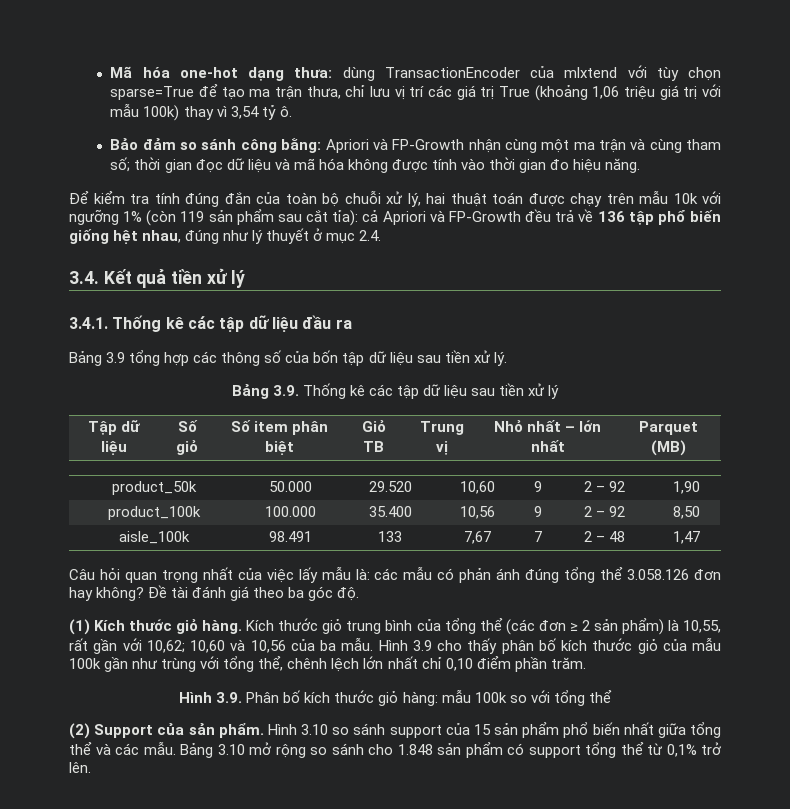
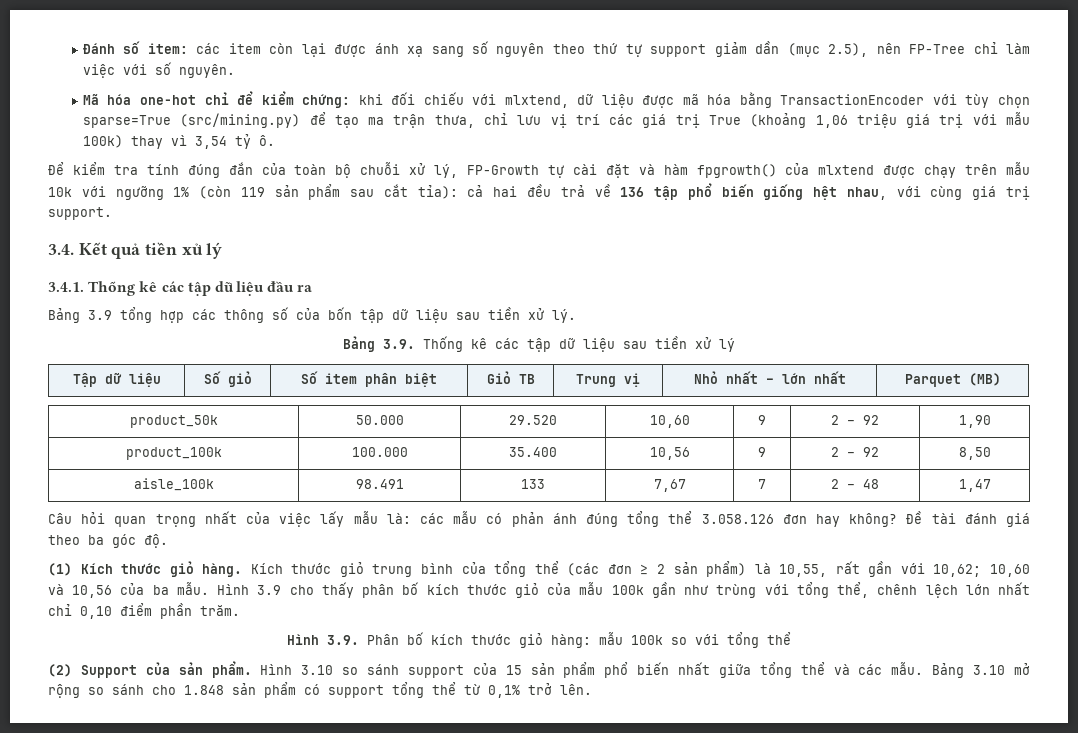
- Mã hóa one-hot dạng thưa: dùng TransactionEncoder của mlxtend với tùy chọn sparse=True để tạo ma trận thưa, chỉ lưu vị trí các giá trị True (khoảng 1,06 triệu giá trị với mẫu 100k) thay vì 3,54 tỷ ô.
+ Đánh số item: các item còn lại được ánh xạ sang số nguyên theo thứ tự support giảm dần (mục 2.5), nên FP-Tree chỉ làm việc với số nguyên.
+ Mã hóa one-hot chỉ để kiểm chứng: khi đối chiếu với mlxtend, dữ liệu được mã hóa bằng TransactionEncoder với tùy chọn sparse=True (src/mining.py) để tạo ma trận thưa, chỉ lưu vị trí các giá trị True (khoảng 1,06 triệu giá trị với mẫu 100k) thay vì 3,54 tỷ ô.
- Bảo đảm so sánh công bằng: Apriori và FP-Growth nhận cùng một ma trận và cùng tham số; thời gian đọc dữ liệu và mã hóa không được tính vào thời gian đo hiệu năng.
- Để kiểm tra tính đúng đắn của toàn bộ chuỗi xử lý, hai thuật toán được chạy trên mẫu 10k với ngưỡng 1% (còn 119 sản phẩm sau cắt tỉa): cả Apriori và FP-Growth đều trả về 136 tập phổ biến giống hệt nhau, đúng như lý thuyết ở mục 2.4.
+ Để kiểm tra tính đúng đắn của toàn bộ chuỗi xử lý, FP-Growth tự cài đặt và hàm fpgrowth() của mlxtend được chạy trên mẫu 10k với ngưỡng 1% (còn 119 sản phẩm sau cắt tỉa): cả hai đều trả về 136 tập phổ biến giống hệt nhau, với cùng giá trị support.

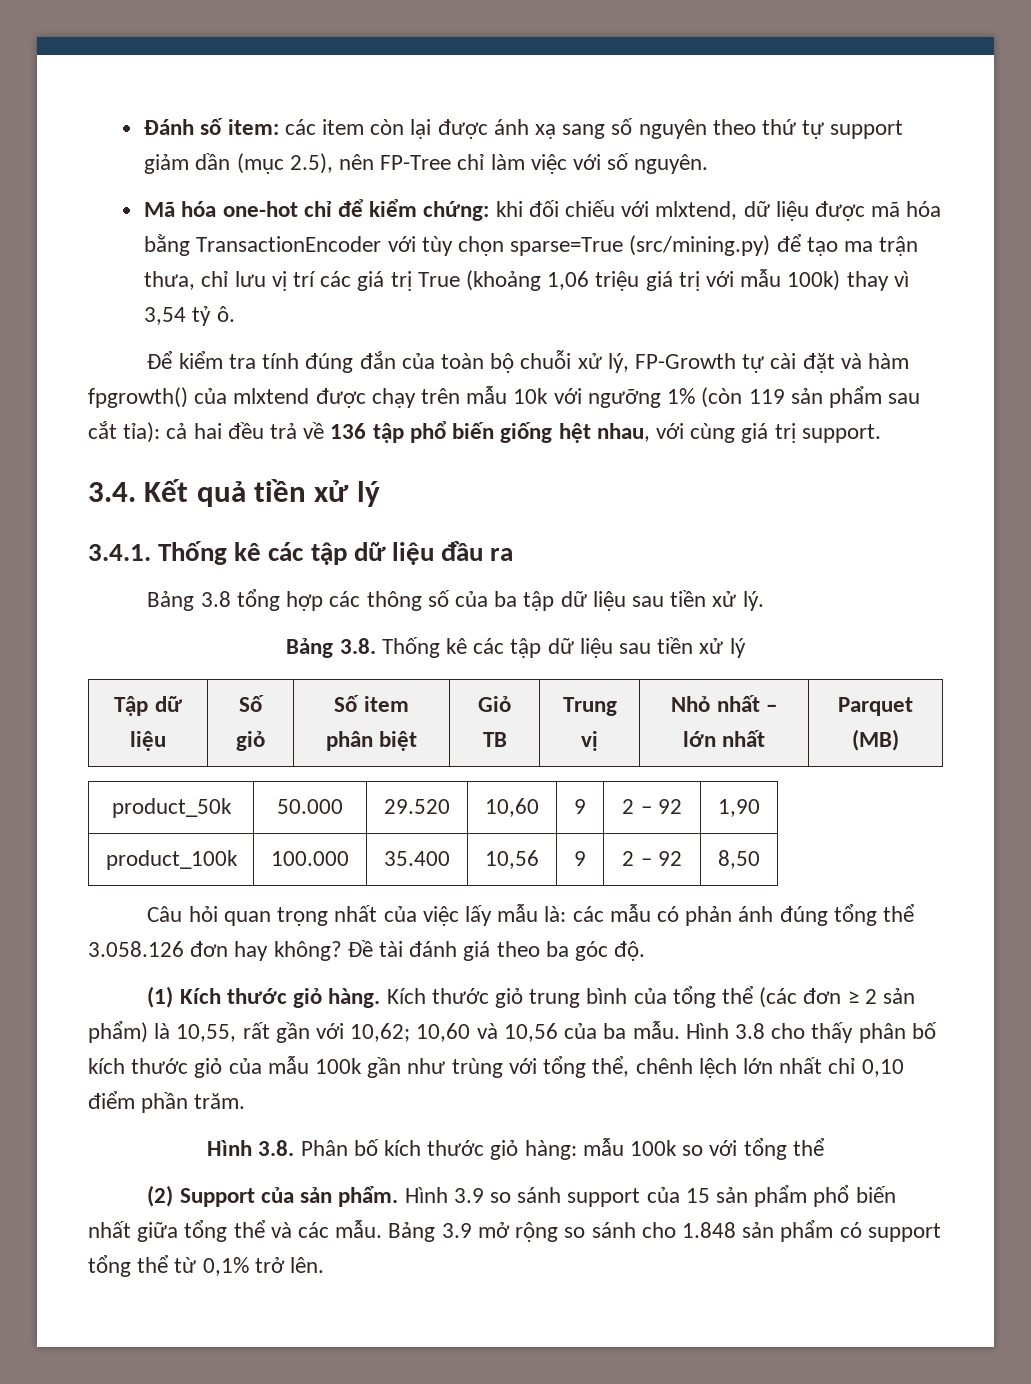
- Bảng 3.9 tổng hợp các thông số của bốn tập dữ liệu sau tiền xử lý.
+ Bảng 3.8 tổng hợp các thông số của ba tập dữ liệu sau tiền xử lý.
- Bảng 3.9. Thống kê các tập dữ liệu sau tiền xử lý
+ Bảng 3.8. Thống kê các tập dữ liệu sau tiền xử lý
- aisle_100k | 98.491 | 133 | 7,67 | 7 | 2 – 48 | 1,47
- Hình 3.9 cho thấy phân bố kích thước giỏ của mẫu 100k gần như trùng với tổng thể, chênh lệch lớn nhất chỉ 0,10 điểm phần trăm.
+ Hình 3.8 cho thấy phân bố kích thước giỏ của mẫu 100k gần như trùng với tổng thể, chênh lệch lớn nhất chỉ 0,10 điểm phần trăm.
- Hình 3.9. Phân bố kích thước giỏ hàng: mẫu 100k so với tổng thể
+ Hình 3.8. Phân bố kích thước giỏ hàng: mẫu 100k so với tổng thể
- Hình 3.10 so sánh support của 15 sản phẩm phổ biến nhất giữa tổng thể và các mẫu.
+ Hình 3.9 so sánh support của 15 sản phẩm phổ biến nhất giữa tổng thể và các mẫu.
- Bảng 3.10 mở rộng so sánh cho 1.848 sản phẩm có support tổng thể từ 0,1% trở lên.
+ Bảng 3.9 mở rộng so sánh cho 1.848 sản phẩm có support tổng thể từ 0,1% trở lên.

